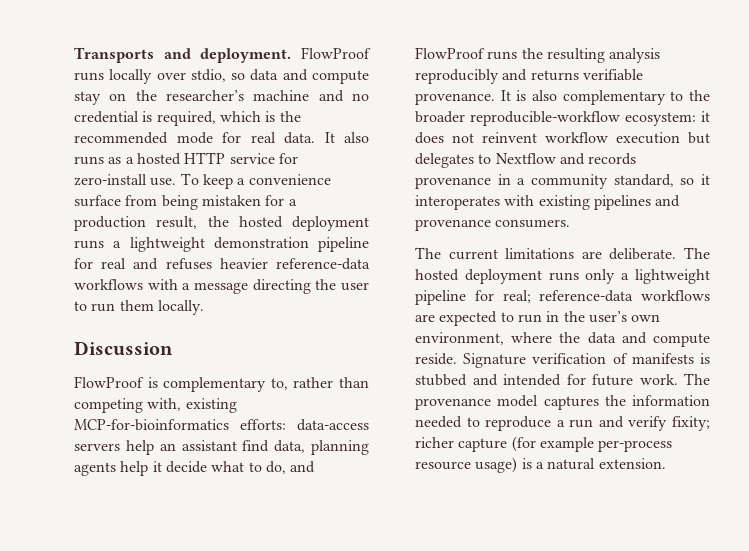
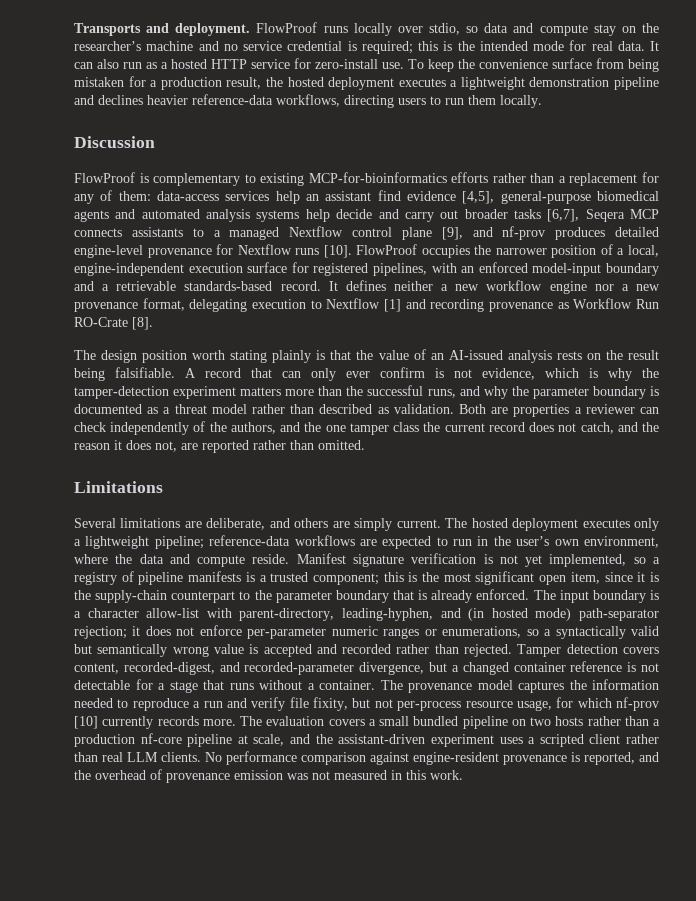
- FlowProof runs locally over stdio, so data and compute stay on the researcher’s machine and no credential is required, which is the recommended mode for real data.
+ FlowProof runs locally over stdio, so data and compute stay on the researcher’s machine and no service credential is required; this is the intended mode for real data.
- It also runs as a hosted HTTP service for zero-install use.
+ It can also run as a hosted HTTP service for zero-install use.
- To keep a convenience surface from being mistaken for a production result, the hosted deployment runs a lightweight demonstration pipeline for real and refuses heavier reference-data workflows with a message directing the user to run them locally.
+ To keep the convenience surface from being mistaken for a production result, the hosted deployment executes a lightweight demonstration pipeline and declines heavier reference-data workflows, directing users to run them locally.
- FlowProof is complementary to, rather than competing with, existing MCP-for-bioinformatics efforts: data-access servers help an assistant find data, planning agents help it decide what to do, and FlowProof runs the resulting analysis reproducibly and returns verifiable provenance. It is also complementary to the broader reproducible-workflow ecosystem: it does not reinvent workflow execution but delegates to Nextflow and records provenance in a community standard, so it interoperates with existing pipelines and provenance consumers.
- The current limitations are deliberate.
+ FlowProof is complementary to existing MCP-for-bioinformatics efforts rather than a replacement for any of them: data-access services help an assistant find evidence [4,5], general-purpose biomedical agents and automated analysis systems help decide and carry out broader tasks [6,7], Seqera MCP connects assistants to a managed Nextflow control plane [9], and nf-prov produces detailed engine-level provenance for Nextflow runs [10]. FlowProof occupies the narrower position of a local, engine-independent execution surface for registered pipelines, with an enforced model-input boundary and a retrievable standards-based record. It defines neither a new workflow engine nor a new provenance format, delegating execution to Nextflow [1] and recording provenance as Workflow Run RO-Crate [8].
+ The design position worth stating plainly is that the value of an AI-issued analysis rests on the result being falsifiable. A record that can only ever confirm is not evidence, which is why the tamper-detection experiment matters more than the successful runs, and why the parameter boundary is documented as a threat model rather than described as validation. Both are properties a reviewer can check independently of the authors, and the one tamper class the current record does not catch, and the reason it does not, are reported rather than omitted.
+ Limitations
+ Several limitations are deliberate, and others are simply current.
- The hosted deployment runs only a lightweight pipeline for real; reference-data workflows are expected to run in the user’s own environment, where the data and compute reside.
+ The hosted deployment executes only a lightweight pipeline; reference-data workflows are expected to run in the user’s own environment, where the data and compute reside.
- Signature verification of manifests is stubbed and intended for future work.
+ Manifest signature verification is not yet implemented, so a registry of pipeline manifests is a trusted component; this is the most significant open item, since it is the supply-chain counterpart to the parameter boundary that is already enforced. The input boundary is a character allow-list with parent-directory, leading-hyphen, and (in hosted mode) path-separator rejection; it does not enforce per-parameter numeric ranges or enumerations, so a syntactically valid but semantically wrong value is accepted and recorded rather than rejected. Tamper detection covers content, recorded-digest, and recorded-parameter divergence, but a changed container reference is not detectable for a stage that runs without a container.
- The provenance model captures the information needed to reproduce a run and verify fixity; richer capture (for example per-process resource usage) is a natural extension.
+ The provenance model captures the information needed to reproduce a run and verify file fixity, but not per-process resource usage, for which nf-prov [10] currently records more. The evaluation covers a small bundled pipeline on two hosts rather than a production nf-core pipeline at scale, and the assistant-driven experiment uses a scripted client rather than real LLM clients. No performance comparison against engine-resident provenance is reported, and the overhead of provenance emission was not measured in this work.

